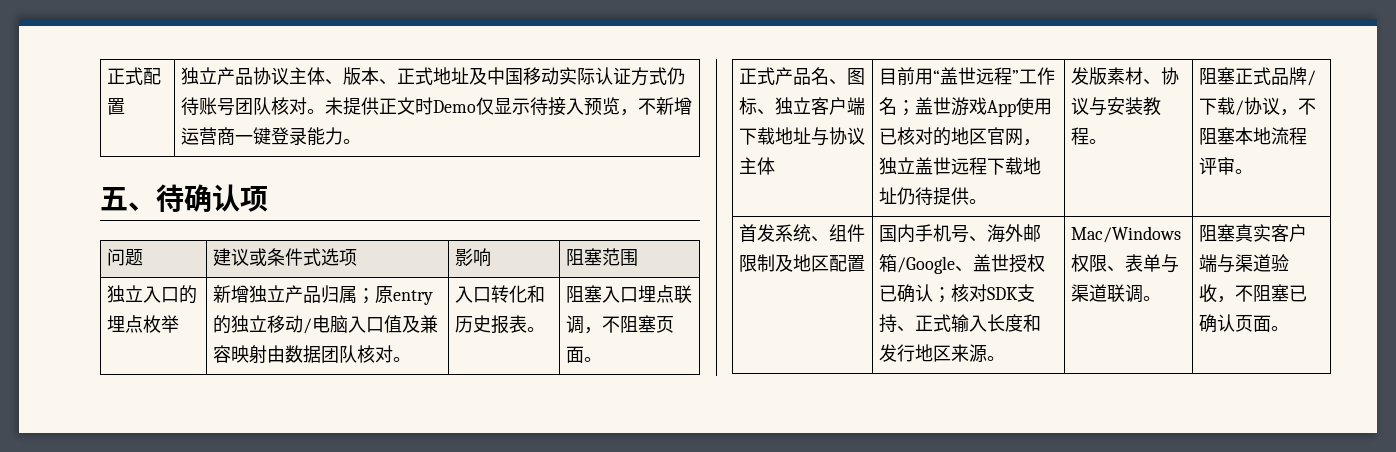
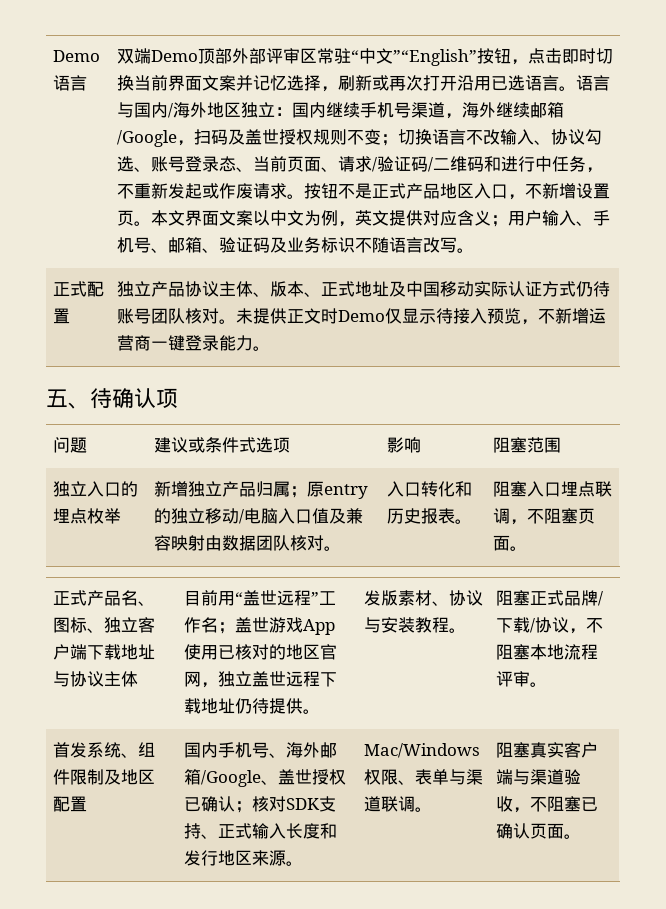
+ Demo语言 | 双端Demo顶部外部评审区常驻“中文”“English”按钮，点击即时切换当前界面文案并记忆选择，刷新或再次打开沿用已选语言。语言与国内/海外地区独立：国内继续手机号渠道，海外继续邮箱/Google，扫码及盖世授权规则不变；切换语言不改输入、协议勾选、账号登录态、当前页面、请求/验证码/二维码和进行中任务，不重新发起或作废请求。按钮不是正式产品地区入口，不新增设置页。本文界面文案以中文为例，英文提供对应含义；用户输入、手机号、邮箱、验证码及业务标识不随语言改写。

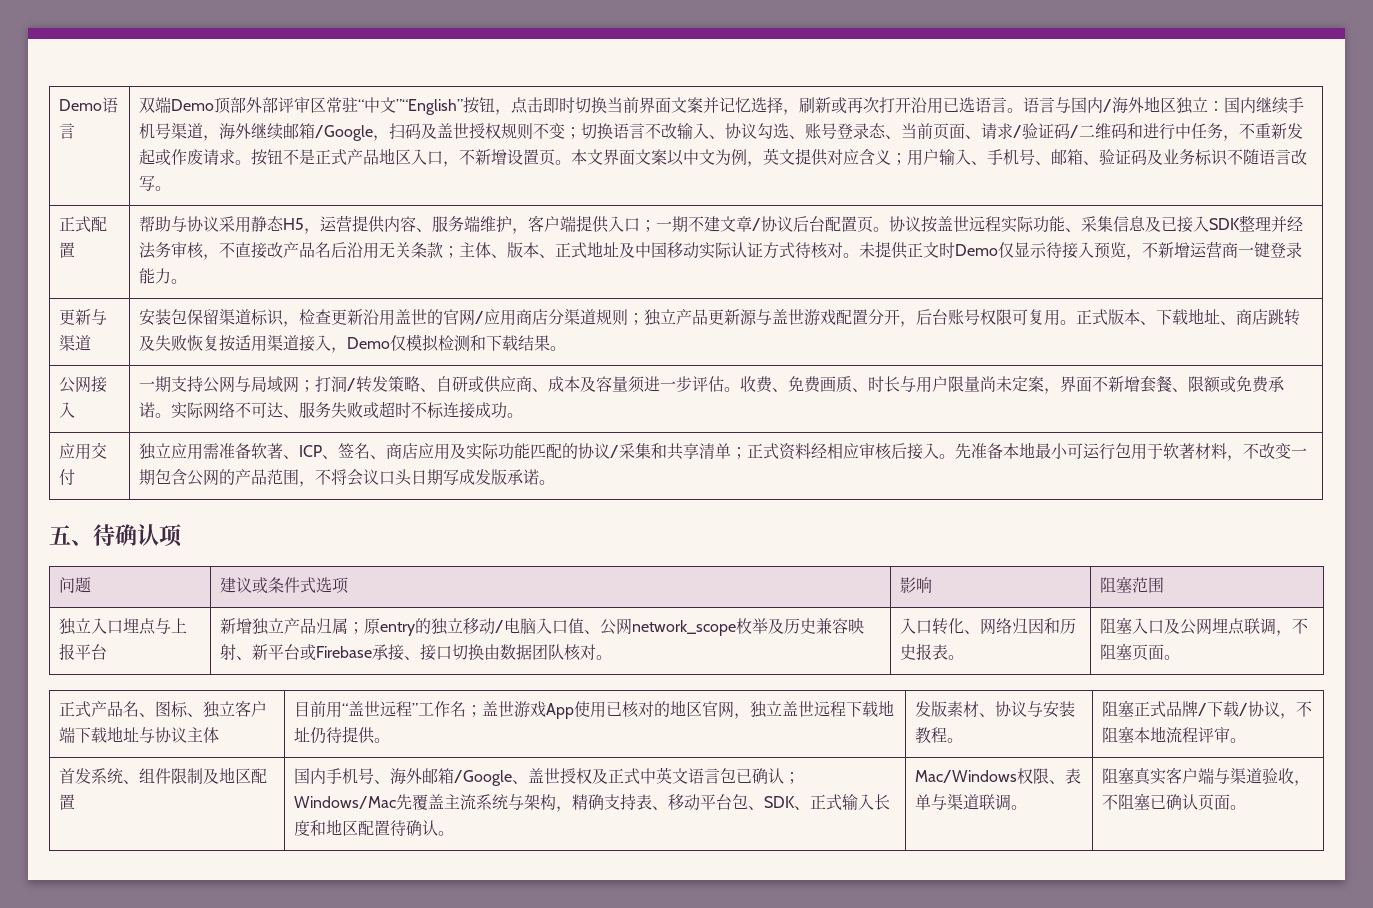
- 独立产品协议主体、版本、正式地址及中国移动实际认证方式仍待账号团队核对。
+ 帮助与协议采用静态H5，运营提供内容、服务端维护，客户端提供入口；一期不建文章/协议后台配置页。协议按盖世远程实际功能、采集信息及已接入SDK整理并经法务审核，不直接改产品名后沿用无关条款；主体、版本、正式地址及中国移动实际认证方式待核对。
+ 更新与渠道 | 安装包保留渠道标识，检查更新沿用盖世的官网/应用商店分渠道规则；独立产品更新源与盖世游戏配置分开，后台账号权限可复用。正式版本、下载地址、商店跳转及失败恢复按适用渠道接入，Demo仅模拟检测和下载结果。
+ 公网接入 | 一期支持公网与局域网；打洞/转发策略、自研或供应商、成本及容量须进一步评估。收费、免费画质、时长与用户限量尚未定案，界面不新增套餐、限额或免费承诺。实际网络不可达、服务失败或超时不标连接成功。
+ 应用交付 | 独立应用需准备软著、ICP、签名、商店应用及实际功能匹配的协议/采集和共享清单；正式资料经相应审核后接入。先准备本地最小可运行包用于软著材料，不改变一期包含公网的产品范围，不将会议口头日期写成发版承诺。
- 独立入口的埋点枚举
+ 独立入口埋点与上报平台
- 新增独立产品归属；原entry的独立移动/电脑入口值及兼容映射由数据团队核对。
+ 新增独立产品归属；原entry的独立移动/电脑入口值、公网network_scope枚举及历史兼容映射、新平台或Firebase承接、接口切换由数据团队核对。
- 入口转化和历史报表。
+ 入口转化、网络归因和历史报表。
- 阻塞入口埋点联调，不阻塞页面。
+ 阻塞入口及公网埋点联调，不阻塞页面。
- 国内手机号、海外邮箱/Google、盖世授权已确认；核对SDK支持、正式输入长度和发行地区来源。
+ 国内手机号、海外邮箱/Google、盖世授权及正式中英文语言包已确认；Windows/Mac先覆盖主流系统与架构，精确支持表、移动平台包、SDK、正式输入长度和地区配置待确认。

